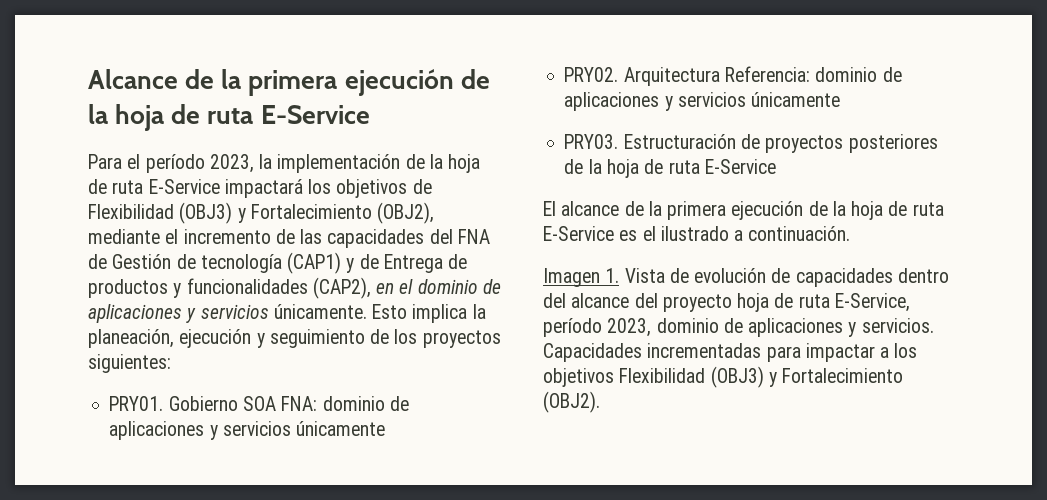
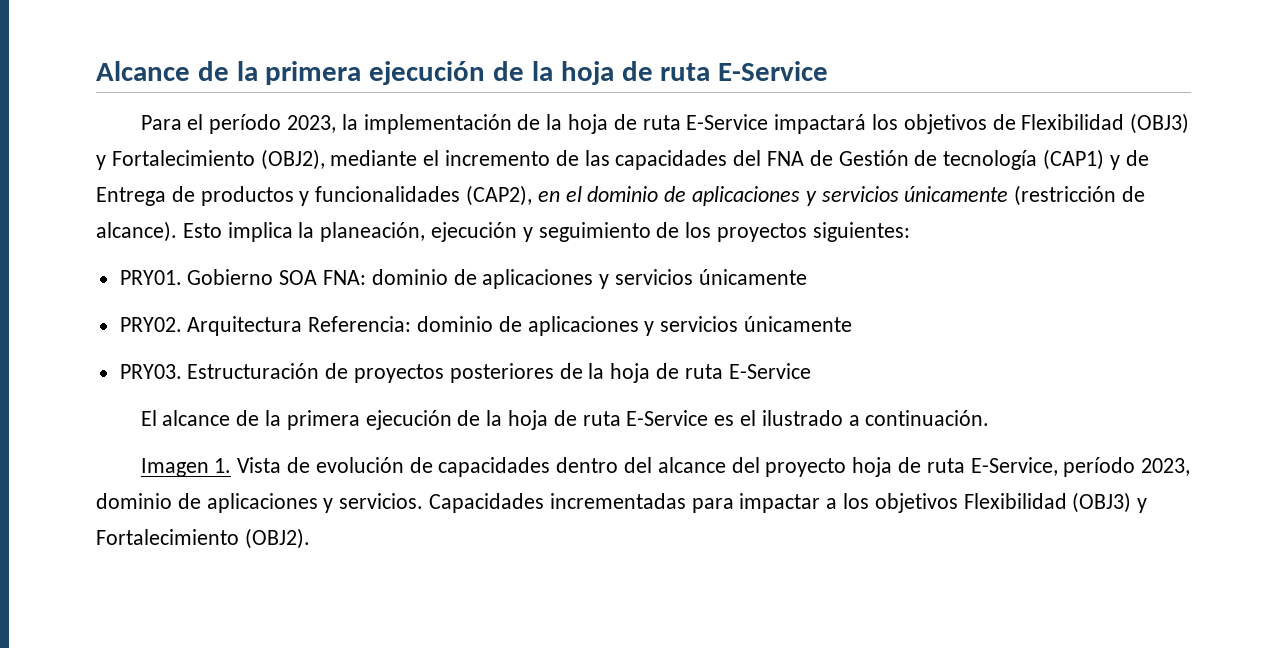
- Para el período 2023, la implementación de la hoja de ruta E-Service impactará los objetivos de Flexibilidad (OBJ3) y Fortalecimiento (OBJ2), mediante el incremento de las capacidades del FNA de Gestión de tecnología (CAP1) y de Entrega de productos y funcionalidades (CAP2), en el dominio de aplicaciones y servicios únicamente.
+ Para el período 2023, la implementación de la hoja de ruta E-Service impactará los objetivos de Flexibilidad (OBJ3) y Fortalecimiento (OBJ2), mediante el incremento de las capacidades del FNA de Gestión de tecnología (CAP1) y de Entrega de productos y funcionalidades (CAP2), en el dominio de aplicaciones y servicios únicamente (restricción de alcance).

